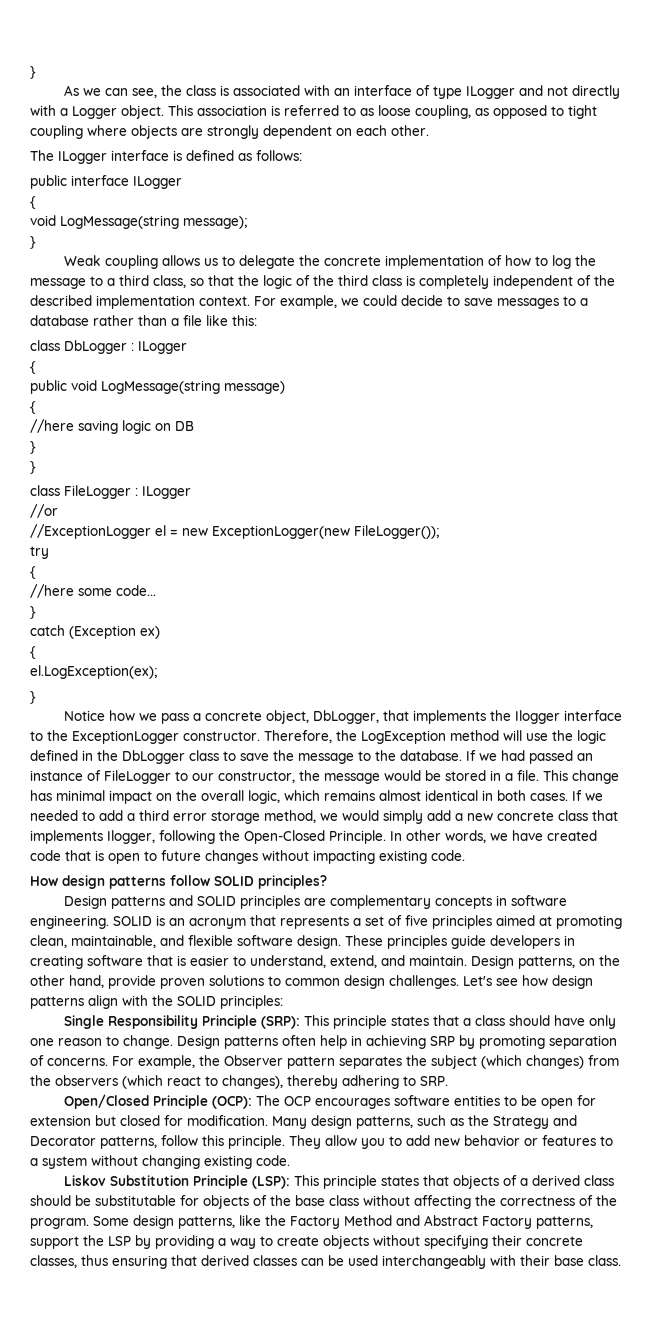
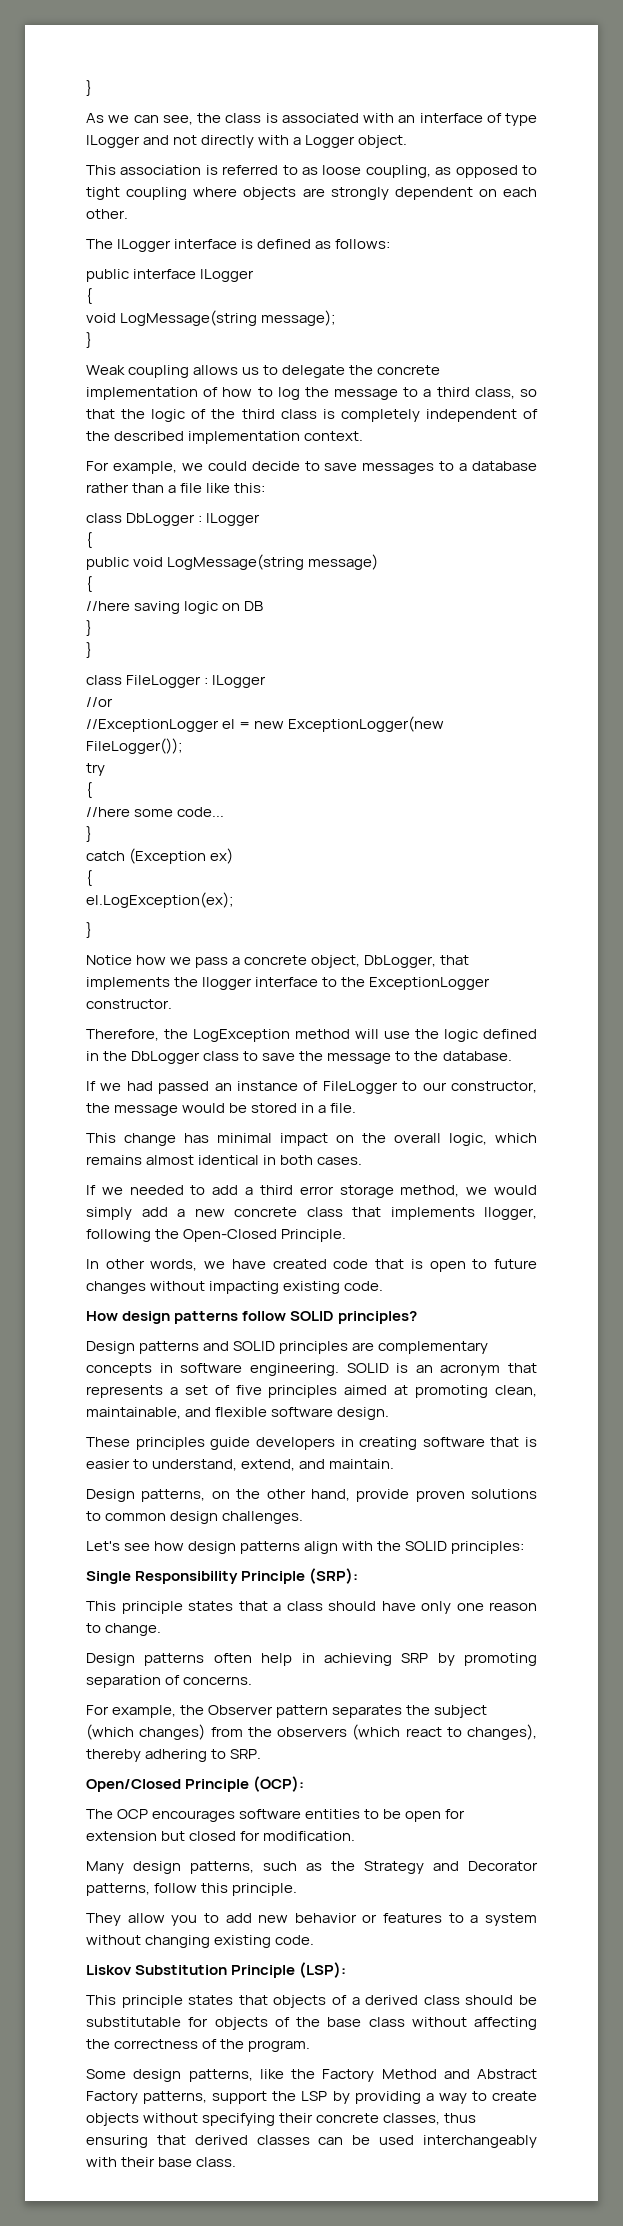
- As we can see, the class is associated with an interface of type ILogger and not directly with a Logger object. This association is referred to as loose coupling, as opposed to tight coupling where objects are strongly dependent on each other.
+ As we can see, the class is associated with an interface of type ILogger and not directly with a Logger object.
+ This association is referred to as loose coupling, as opposed to tight coupling where objects are strongly dependent on each other.
- Weak coupling allows us to delegate the concrete implementation of how to log the message to a third class, so that the logic of the third class is completely independent of the described implementation context. For example, we could decide to save messages to a database rather than a file like this:
+ Weak coupling allows us to delegate the concrete implementation of how to log the message to a third class, so that the logic of the third class is completely independent of the described implementation context.
+ For example, we could decide to save messages to a database rather than a file like this:
- Notice how we pass a concrete object, DbLogger, that implements the Ilogger interface to the ExceptionLogger constructor. Therefore, the LogException method will use the logic defined in the DbLogger class to save the message to the database. If we had passed an instance of FileLogger to our constructor, the message would be stored in a file. This change has minimal impact on the overall logic, which remains almost identical in both cases. If we needed to add a third error storage method, we would simply add a new concrete class that implements Ilogger, following the Open-Closed Principle. In other words, we have created code that is open to future changes without impacting existing code.
+ Notice how we pass a concrete object, DbLogger, that implements the Ilogger interface to the ExceptionLogger constructor.
+ Therefore, the LogException method will use the logic defined in the DbLogger class to save the message to the database.
+ If we had passed an instance of FileLogger to our constructor, the message would be stored in a file.
+ This change has minimal impact on the overall logic, which remains almost identical in both cases.
+ If we needed to add a third error storage method, we would simply add a new concrete class that implements Ilogger, following the Open-Closed Principle.
+ In other words, we have created code that is open to future changes without impacting existing code.
- SOLID is an acronym that represents a set of five principles aimed at promoting clean, maintainable, and flexible software design. These principles guide developers in creating software that is easier to understand, extend, and maintain. Design patterns, on the other hand, provide proven solutions to common design challenges. Let's see how design patterns align with the SOLID principles:
+ SOLID is an acronym that represents a set of five principles aimed at promoting clean, maintainable, and flexible software design.
+ These principles guide developers in creating software that is easier to understand, extend, and maintain.
+ Design patterns, on the other hand, provide proven solutions to common design challenges.
+ Let's see how design patterns align with the SOLID principles:
- Single Responsibility Principle (SRP): This principle states that a class should have only one reason to change. Design patterns often help in achieving SRP by promoting separation of concerns. For example, the Observer pattern separates the subject (which changes) from the observers (which react to changes), thereby adhering to SRP.
+ Single Responsibility Principle (SRP):
+ This principle states that a class should have only one reason to change.
+ Design patterns often help in achieving SRP by promoting separation of concerns.
+ For example, the Observer pattern separates the subject (which changes) from the observers (which react to changes), thereby adhering to SRP.
- Open/Closed Principle (OCP): The OCP encourages software entities to be open for extension but closed for modification. Many design patterns, such as the Strategy and Decorator patterns, follow this principle. They allow you to add new behavior or features to a system without changing existing code.
+ Open/Closed Principle (OCP):
+ The OCP encourages software entities to be open for extension but closed for modification.
+ Many design patterns, such as the Strategy and Decorator patterns, follow this principle.
+ They allow you to add new behavior or features to a system without changing existing code.
- Liskov Substitution Principle (LSP): This principle states that objects of a derived class should be substitutable for objects of the base class without affecting the correctness of the program. Some design patterns, like the Factory Method and Abstract Factory patterns, support the LSP by providing a way to create objects without specifying their concrete classes, thus ensuring that derived classes can be used interchangeably with their base class.
+ Liskov Substitution Principle (LSP):
+ This principle states that objects of a derived class should be substitutable for objects of the base class without affecting the correctness of the program.
+ Some design patterns, like the Factory Method and Abstract Factory patterns, support the LSP by providing a way to create objects without specifying their concrete classes, thus ensuring that derived classes can be used interchangeably with their base class.

